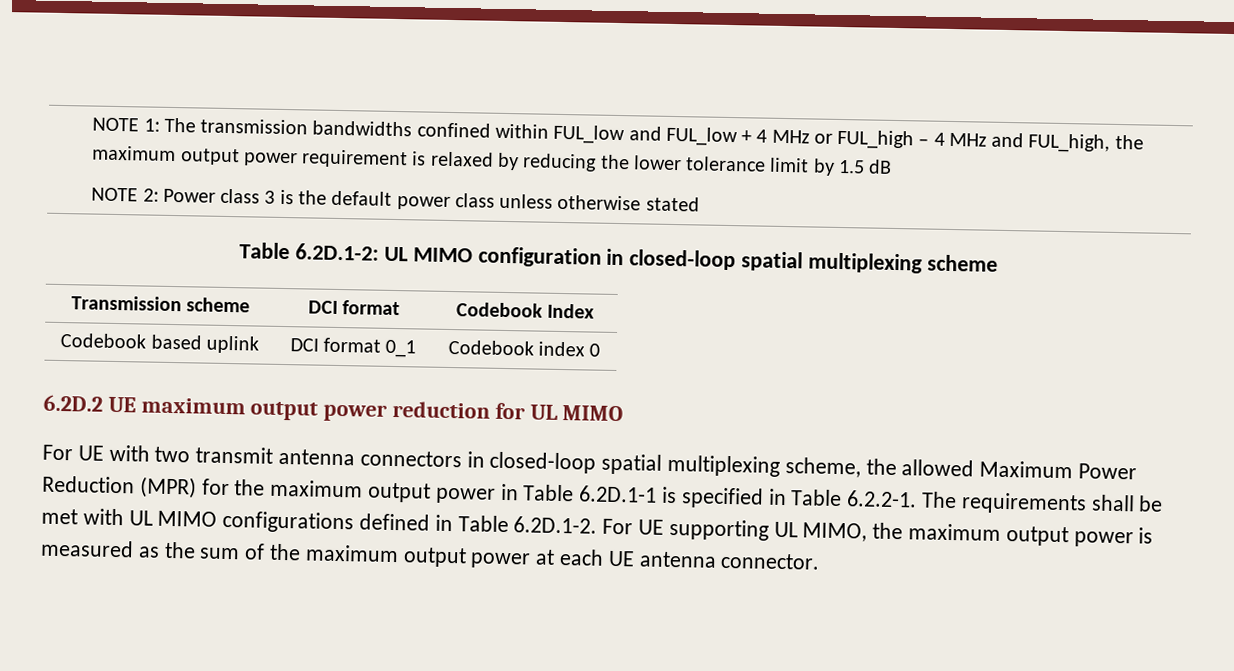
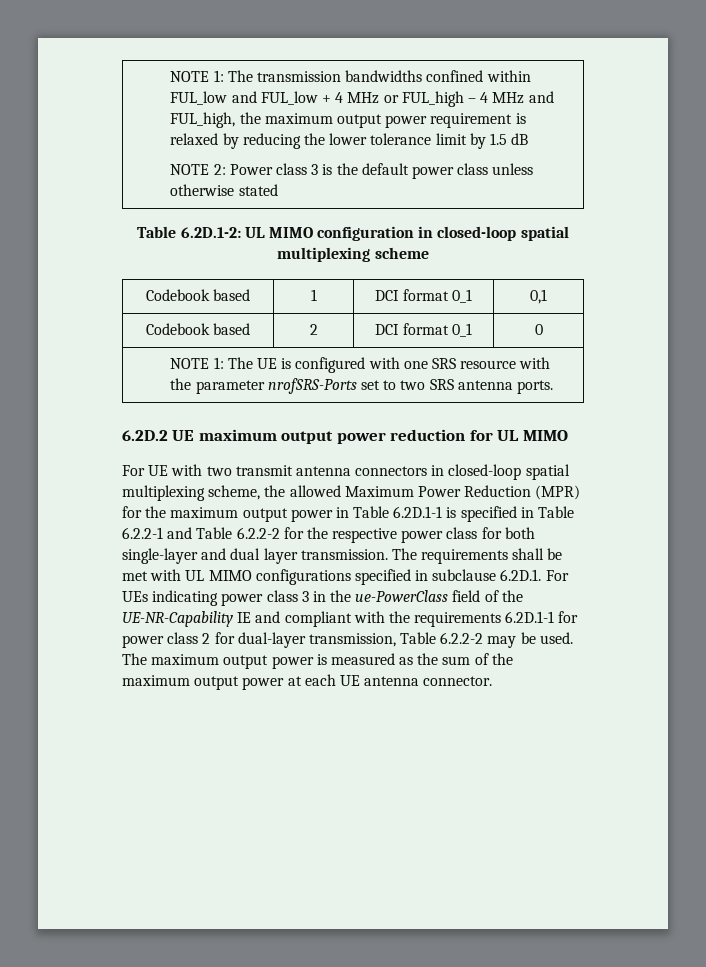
- Transmission scheme | DCI format | Codebook Index
- Codebook based uplink | DCI format 0_1 | Codebook index 0
+ Codebook based | 1 | DCI format 0_1 | 0,1
+ Codebook based | 2 | DCI format 0_1 | 0
+ NOTE 1: The UE is configured with one SRS resource with the parameter nrofSRS-Ports set to two SRS antenna ports.
- For UE with two transmit antenna connectors in closed-loop spatial multiplexing scheme, the allowed Maximum Power Reduction (MPR) for the maximum output power in Table 6.2D.1-1 is specified in Table 6.2.2-1. The requirements shall be met with UL MIMO configurations defined in Table 6.2D.1-2. For UE supporting UL MIMO, the maximum output power is measured as the sum of the maximum output power at each UE antenna connector.
+ For UE with two transmit antenna connectors in closed-loop spatial multiplexing scheme, the allowed Maximum Power Reduction (MPR) for the maximum output power in Table 6.2D.1-1 is specified in Table 6.2.2-1 and Table 6.2.2-2 for the respective power class for both single-layer and dual layer transmission. The requirements shall be met with UL MIMO configurations specified in subclause 6.2D.1. For UEs indicating power class 3 in the ue-PowerClass field of the UE-NR-Capability IE and compliant with the requirements 6.2D.1-1 for power class 2 for dual-layer transmission, Table 6.2.2-2 may be used. The maximum output power is measured as the sum of the maximum output power at each UE antenna connector.

